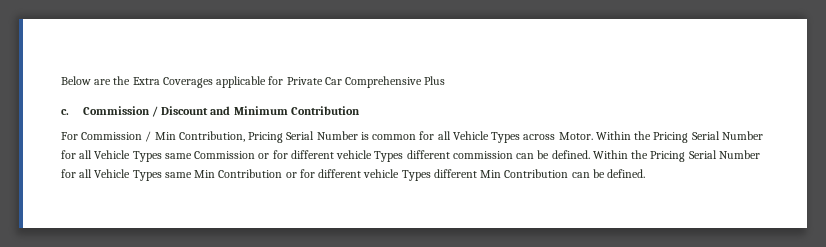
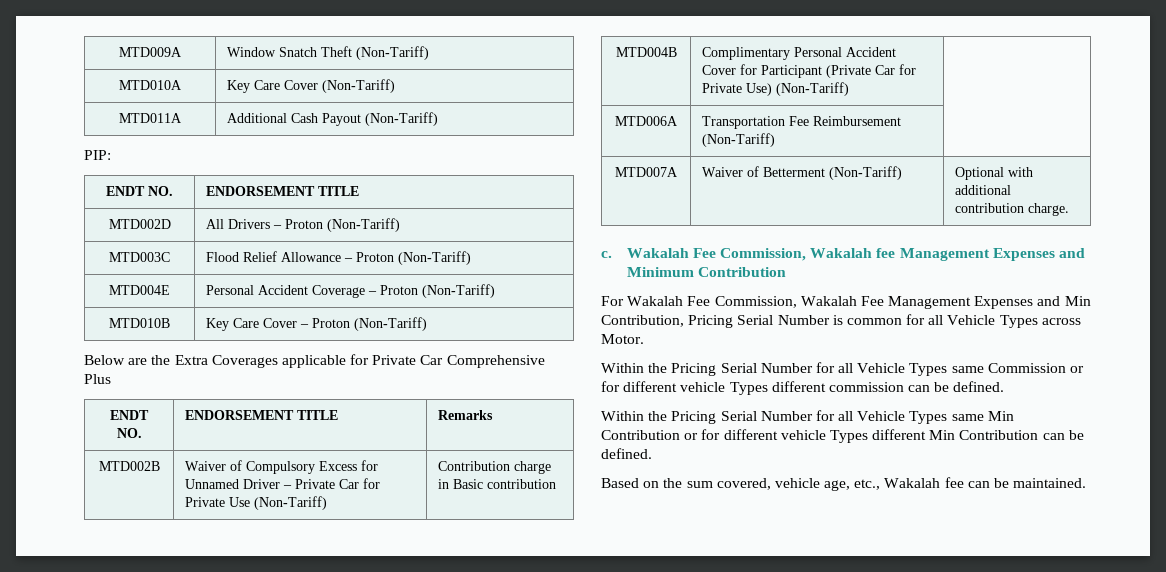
+ MTD009A | Window Snatch Theft (Non-Tariff)
+ MTD010A | Key Care Cover (Non-Tariff)
+ MTD011A | Additional Cash Payout (Non-Tariff)
+ PIP:
+ ENDT NO. | ENDORSEMENT TITLE
+ MTD002D | All Drivers – Proton (Non-Tariff)
+ MTD003C | Flood Relief Allowance – Proton (Non-Tariff)
+ MTD004E | Personal Accident Coverage – Proton (Non-Tariff)
+ MTD010B | Key Care Cover – Proton (Non-Tariff)
- c. Commission / Discount and Minimum Contribution
- For Commission / Min Contribution, Pricing Serial Number is common for all Vehicle Types across Motor. Within the Pricing Serial Number for all Vehicle Types same Commission or for different vehicle Types different commission can be defined. Within the Pricing Serial Number for all Vehicle Types same Min Contribution or for different vehicle Types different Min Contribution can be defined.
+ ENDT NO. | ENDORSEMENT TITLE | Remarks
+ MTD002B | Waiver of Compulsory Excess for Unnamed Driver – Private Car for Private Use (Non-Tariff) | Contribution charge in Basic contribution
+ MTD004B | Complimentary Personal Accident Cover for Participant (Private Car for Private Use) (Non-Tariff) |
+ MTD006A | Transportation Fee Reimbursement (Non-Tariff) |
+ MTD007A | Waiver of Betterment (Non-Tariff) | Optional with additional contribution charge.
+ c. Wakalah Fee Commission, Wakalah fee Management Expenses and Minimum Contribution
+ For Wakalah Fee Commission, Wakalah Fee Management Expenses and Min Contribution, Pricing Serial Number is common for all Vehicle Types across Motor.
+ Within the Pricing Serial Number for all Vehicle Types same Commission or for different vehicle Types different commission can be defined.
+ Within the Pricing Serial Number for all Vehicle Types same Min Contribution or for different vehicle Types different Min Contribution can be defined.
+ Based on the sum covered, vehicle age, etc., Wakalah fee can be maintained.

